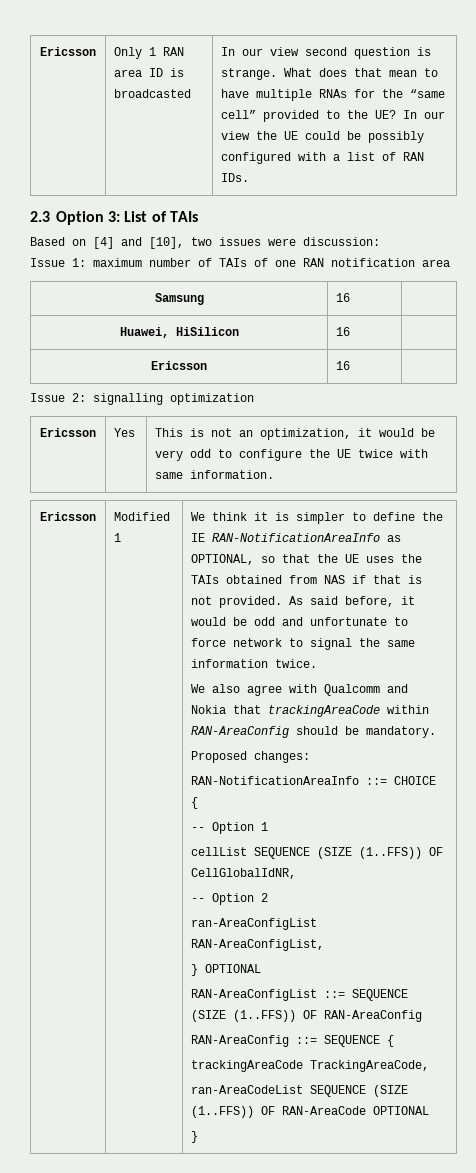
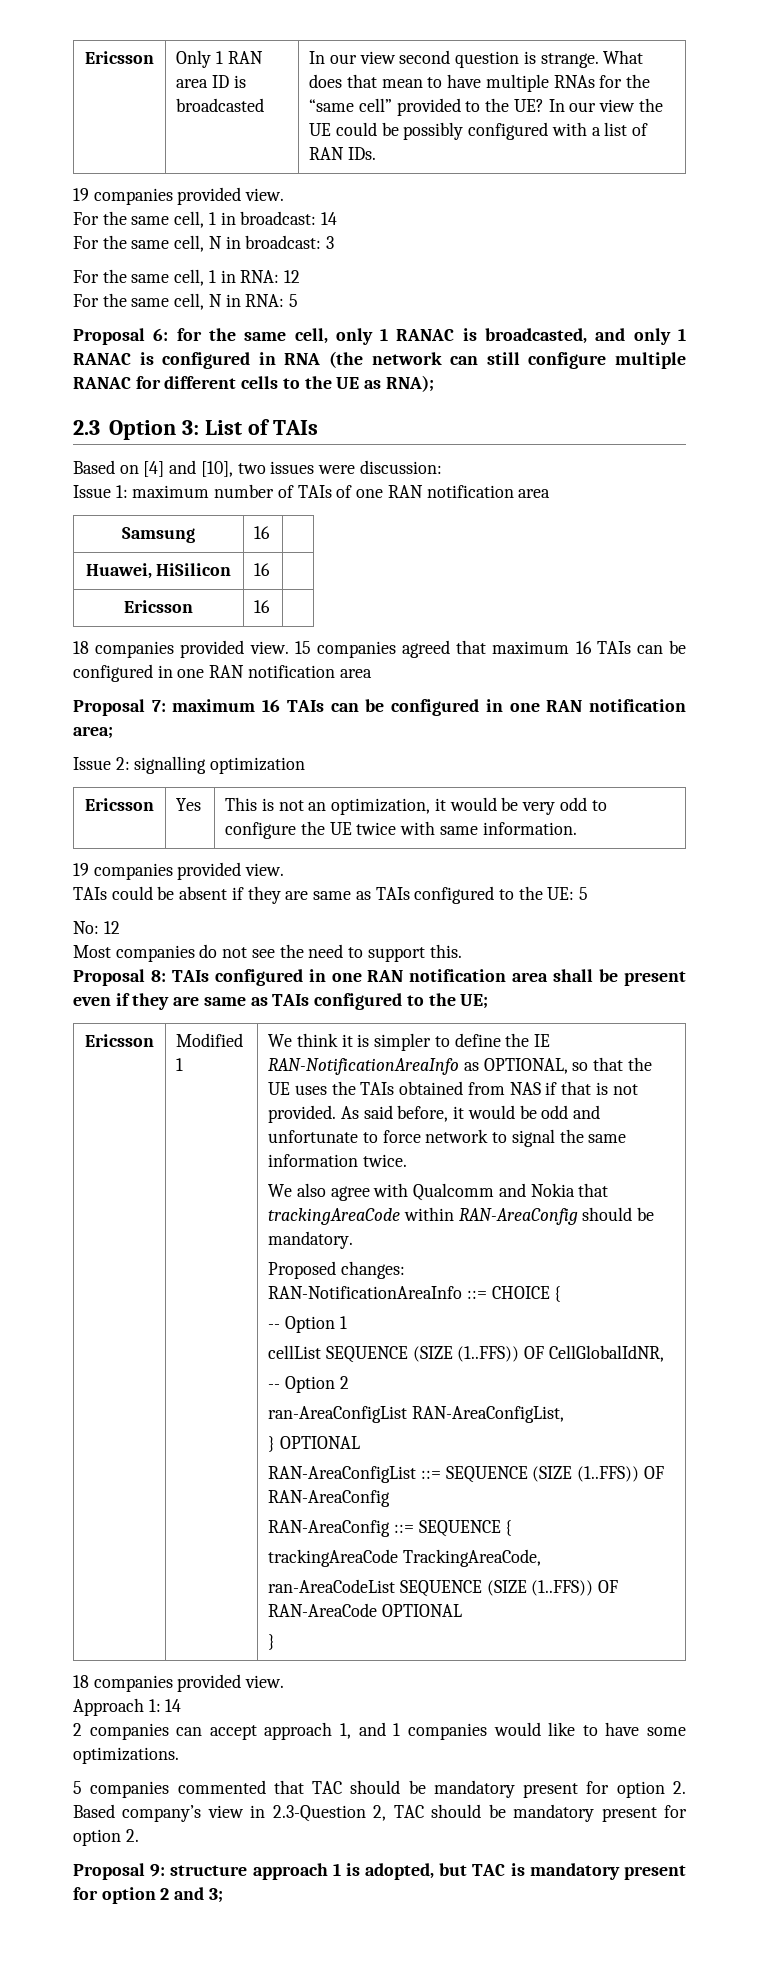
  In our view the UE could be possibly configured with a list of RAN IDs.
+ 19 companies provided view.
+ For the same cell, 1 in broadcast: 14
+ For the same cell, N in broadcast: 3
+ For the same cell, 1 in RNA: 12
+ For the same cell, N in RNA: 5
+ Proposal 6: for the same cell, only 1 RANAC is broadcasted, and only 1 RANAC is configured in RNA (the network can still configure multiple RANAC for different cells to the UE as RNA);
+ 18 companies provided view. 15 companies agreed that maximum 16 TAIs can be configured in one RAN notification area
+ Proposal 7: maximum 16 TAIs can be configured in one RAN notification area;
  Ericsson | Yes | This is not an optimization, it would be very odd to configure the UE twice with same information.
+ 19 companies provided view.
+ TAIs could be absent if they are same as TAIs configured to the UE: 5
+ No: 12
+ Most companies do not see the need to support this.
+ Proposal 8: TAIs configured in one RAN notification area shall be present even if they are same as TAIs configured to the UE;
  ran-AreaCodeList SEQUENCE (SIZE (1..FFS)) OF RAN-AreaCode OPTIONAL
  }
+ 18 companies provided view.
+ Approach 1: 14
+ 2 companies can accept approach 1, and 1 companies would like to have some optimizations.
+ 5 companies commented that TAC should be mandatory present for option 2. Based company’s view in 2.3-Question 2, TAC should be mandatory present for option 2.
+ Proposal 9: structure approach 1 is adopted, but TAC is mandatory present for option 2 and 3;

